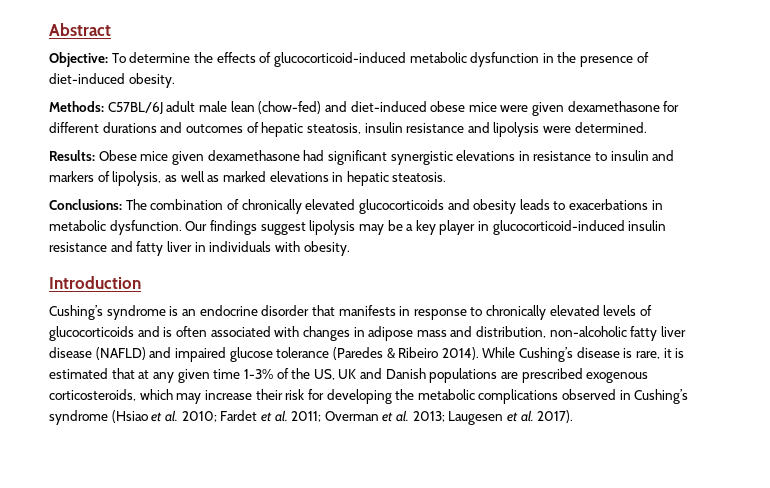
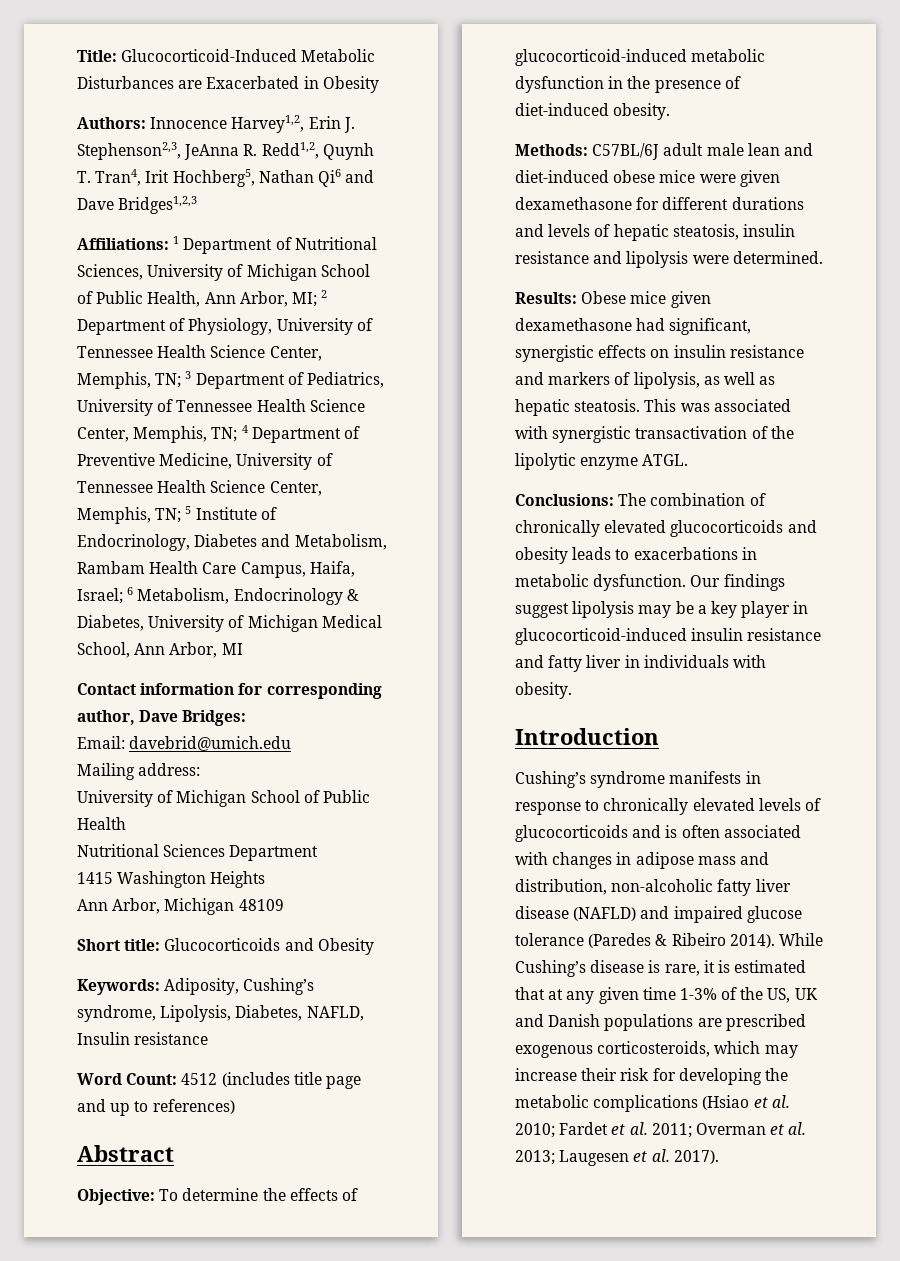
+ Title: Glucocorticoid-Induced Metabolic Disturbances are Exacerbated in Obesity
+ Authors: Innocence Harvey1,2, Erin J. Stephenson2,3, JeAnna R. Redd1,2, Quynh T. Tran4, Irit Hochberg5, Nathan Qi6 and Dave Bridges1,2,3
+ Affiliations: 1 Department of Nutritional Sciences, University of Michigan School of Public Health, Ann Arbor, MI; 2 Department of Physiology, University of Tennessee Health Science Center, Memphis, TN; 3 Department of Pediatrics, University of Tennessee Health Science Center, Memphis, TN; 4 Department of Preventive Medicine, University of Tennessee Health Science Center, Memphis, TN; 5 Institute of Endocrinology, Diabetes and Metabolism, Rambam Health Care Campus, Haifa, Israel; 6 Metabolism, Endocrinology & Diabetes, University of Michigan Medical School, Ann Arbor, MI
+ Contact information for corresponding author, Dave Bridges:
+ Email: davebrid@umich.edu
+ Mailing address:
+ University of Michigan School of Public Health
+ Nutritional Sciences Department
+ 1415 Washington Heights
+ Ann Arbor, Michigan 48109
+ Short title: Glucocorticoids and Obesity
+ Keywords: Adiposity, Cushing’s syndrome, Lipolysis, Diabetes, NAFLD, Insulin resistance
+ Word Count: 4512 (includes title page and up to references)
- Methods: C57BL/6J adult male lean (chow-fed) and diet-induced obese mice were given dexamethasone for different durations and outcomes of hepatic steatosis, insulin resistance and lipolysis were determined.
+ Methods: C57BL/6J adult male lean and diet-induced obese mice were given dexamethasone for different durations and levels of hepatic steatosis, insulin resistance and lipolysis were determined.
- Results: Obese mice given dexamethasone had significant synergistic elevations in resistance to insulin and markers of lipolysis, as well as marked elevations in hepatic steatosis.
+ Results: Obese mice given dexamethasone had significant, synergistic effects on insulin resistance and markers of lipolysis, as well as hepatic steatosis. This was associated with synergistic transactivation of the lipolytic enzyme ATGL.
- Cushing’s syndrome is an endocrine disorder that manifests in response to chronically elevated levels of glucocorticoids and is often associated with changes in adipose mass and distribution, non-alcoholic fatty liver disease (NAFLD) and impaired glucose tolerance (Paredes & Ribeiro 2014).
+ Cushing’s syndrome manifests in response to chronically elevated levels of glucocorticoids and is often associated with changes in adipose mass and distribution, non-alcoholic fatty liver disease (NAFLD) and impaired glucose tolerance (Paredes & Ribeiro 2014).
- While Cushing’s disease is rare, it is estimated that at any given time 1-3% of the US, UK and Danish populations are prescribed exogenous corticosteroids, which may increase their risk for developing the metabolic complications observed in Cushing’s syndrome (Hsiao et al. 2010; Fardet et al. 2011; Overman et al. 2013; Laugesen et al. 2017).
+ While Cushing’s disease is rare, it is estimated that at any given time 1-3% of the US, UK and Danish populations are prescribed exogenous corticosteroids, which may increase their risk for developing the metabolic complications (Hsiao et al. 2010; Fardet et al. 2011; Overman et al. 2013; Laugesen et al. 2017).

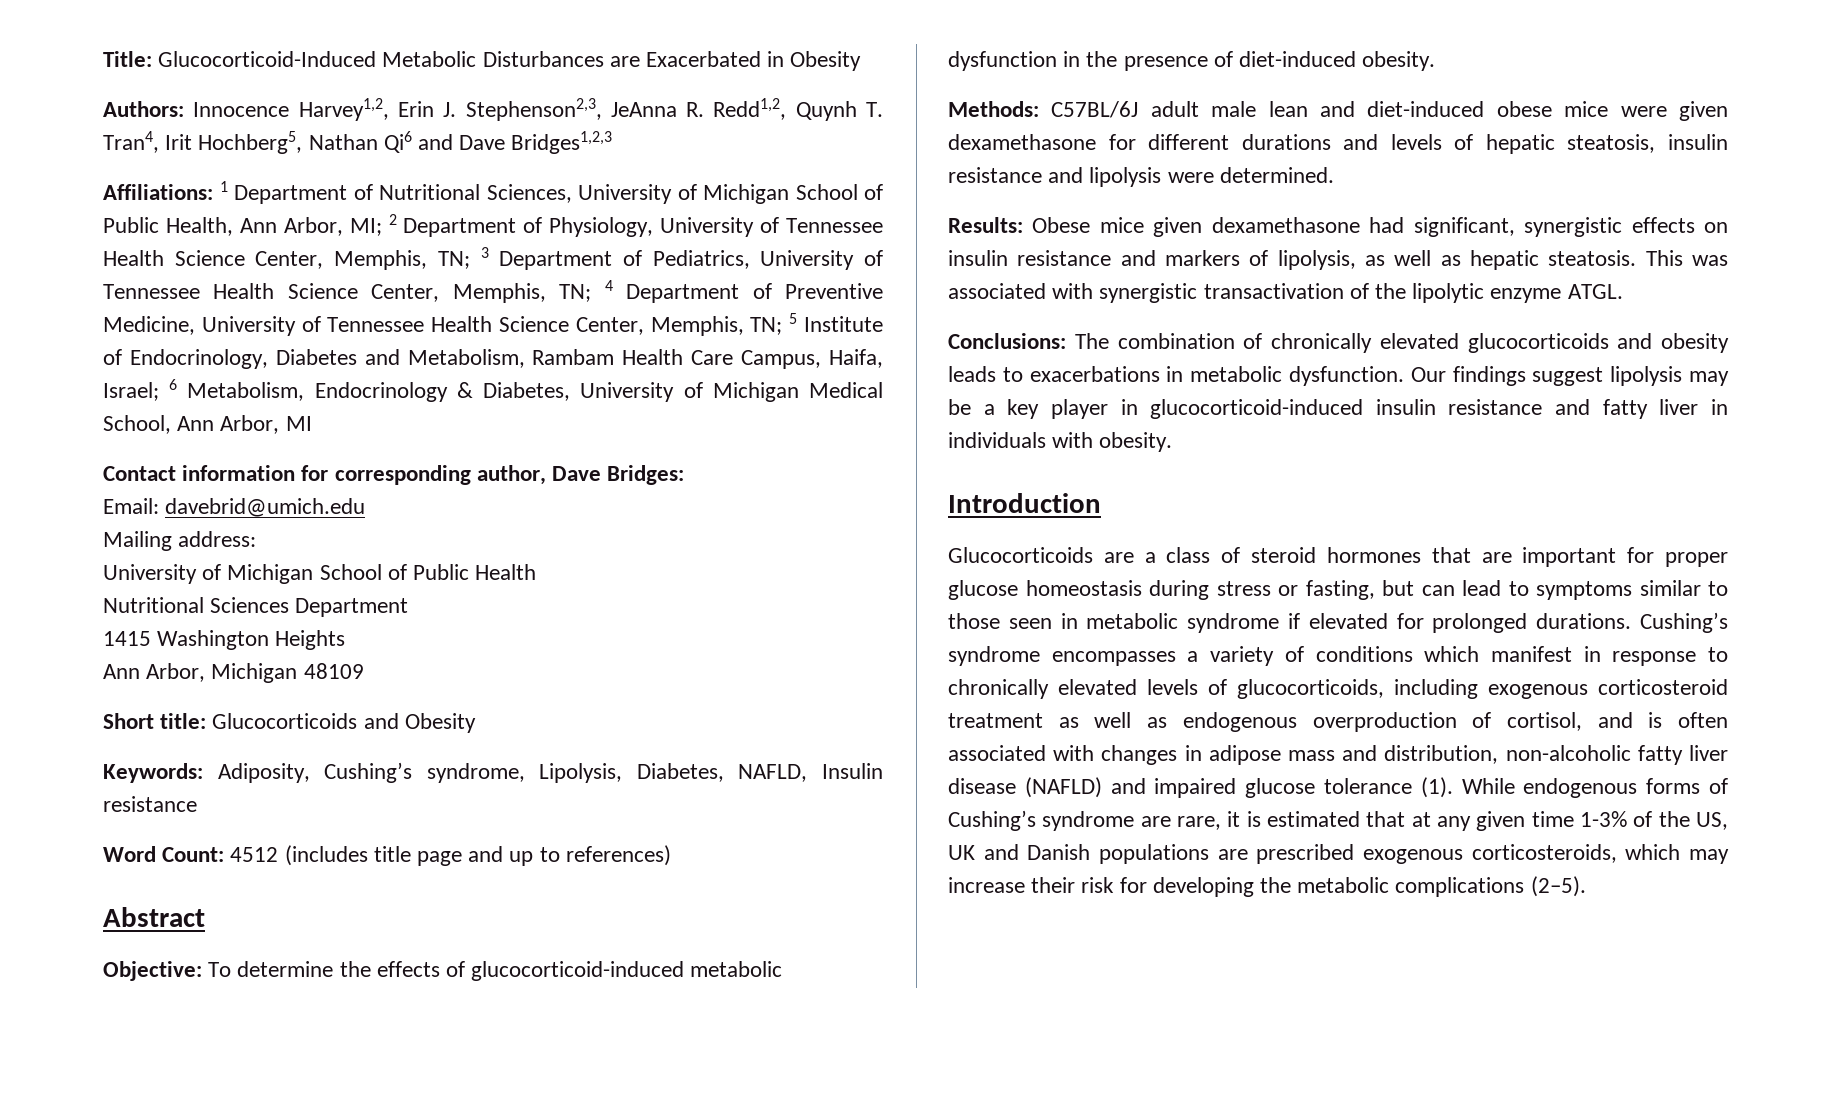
- Cushing’s syndrome manifests in response to chronically elevated levels of glucocorticoids and is often associated with changes in adipose mass and distribution, non-alcoholic fatty liver disease (NAFLD) and impaired glucose tolerance (Paredes & Ribeiro 2014). While Cushing’s disease is rare, it is estimated that at any given time 1-3% of the US, UK and Danish populations are prescribed exogenous corticosteroids, which may increase their risk for developing the metabolic complications (Hsiao et al. 2010; Fardet et al. 2011; Overman et al. 2013; Laugesen et al. 2017).
+ Glucocorticoids are a class of steroid hormones that are important for proper glucose homeostasis during stress or fasting, but can lead to symptoms similar to those seen in metabolic syndrome if elevated for prolonged durations. Cushing’s syndrome encompasses a variety of conditions which manifest in response to chronically elevated levels of glucocorticoids, including exogenous corticosteroid treatment as well as endogenous overproduction of cortisol, and is often associated with changes in adipose mass and distribution, non-alcoholic fatty liver disease (NAFLD) and impaired glucose tolerance (1). While endogenous forms of Cushing’s syndrome are rare, it is estimated that at any given time 1-3% of the US, UK and Danish populations are prescribed exogenous corticosteroids, which may increase their risk for developing the metabolic complications (2–5).

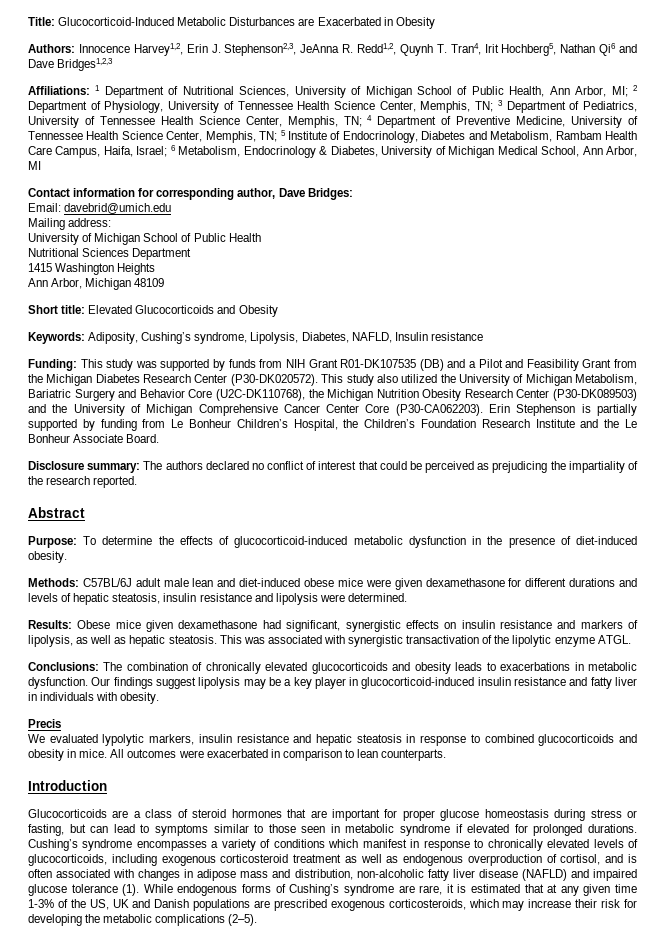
- Short title: Glucocorticoids and Obesity
+ Short title: Elevated Glucocorticoids and Obesity
- Word Count: 4512 (includes title page and up to references)
+ Funding: This study was supported by funds from NIH Grant R01-DK107535 (DB) and a Pilot and Feasibility Grant from the Michigan Diabetes Research Center (P30-DK020572). This study also utilized the University of Michigan Metabolism, Bariatric Surgery and Behavior Core (U2C-DK110768), the Michigan Nutrition Obesity Research Center (P30-DK089503) and the University of Michigan Comprehensive Cancer Center Core (P30-CA062203). Erin Stephenson is partially supported by funding from Le Bonheur Children’s Hospital, the Children’s Foundation Research Institute and the Le Bonheur Associate Board.
+ Disclosure summary: The authors declared no conflict of interest that could be perceived as prejudicing the impartiality of the research reported.
- Objective: To determine the effects of glucocorticoid-induced metabolic dysfunction in the presence of diet-induced obesity.
+ Purpose: To determine the effects of glucocorticoid-induced metabolic dysfunction in the presence of diet-induced obesity.
+ Precis
+ We evaluated lypolytic markers, insulin resistance and hepatic steatosis in response to combined glucocorticoids and obesity in mice. All outcomes were exacerbated in comparison to lean counterparts.

